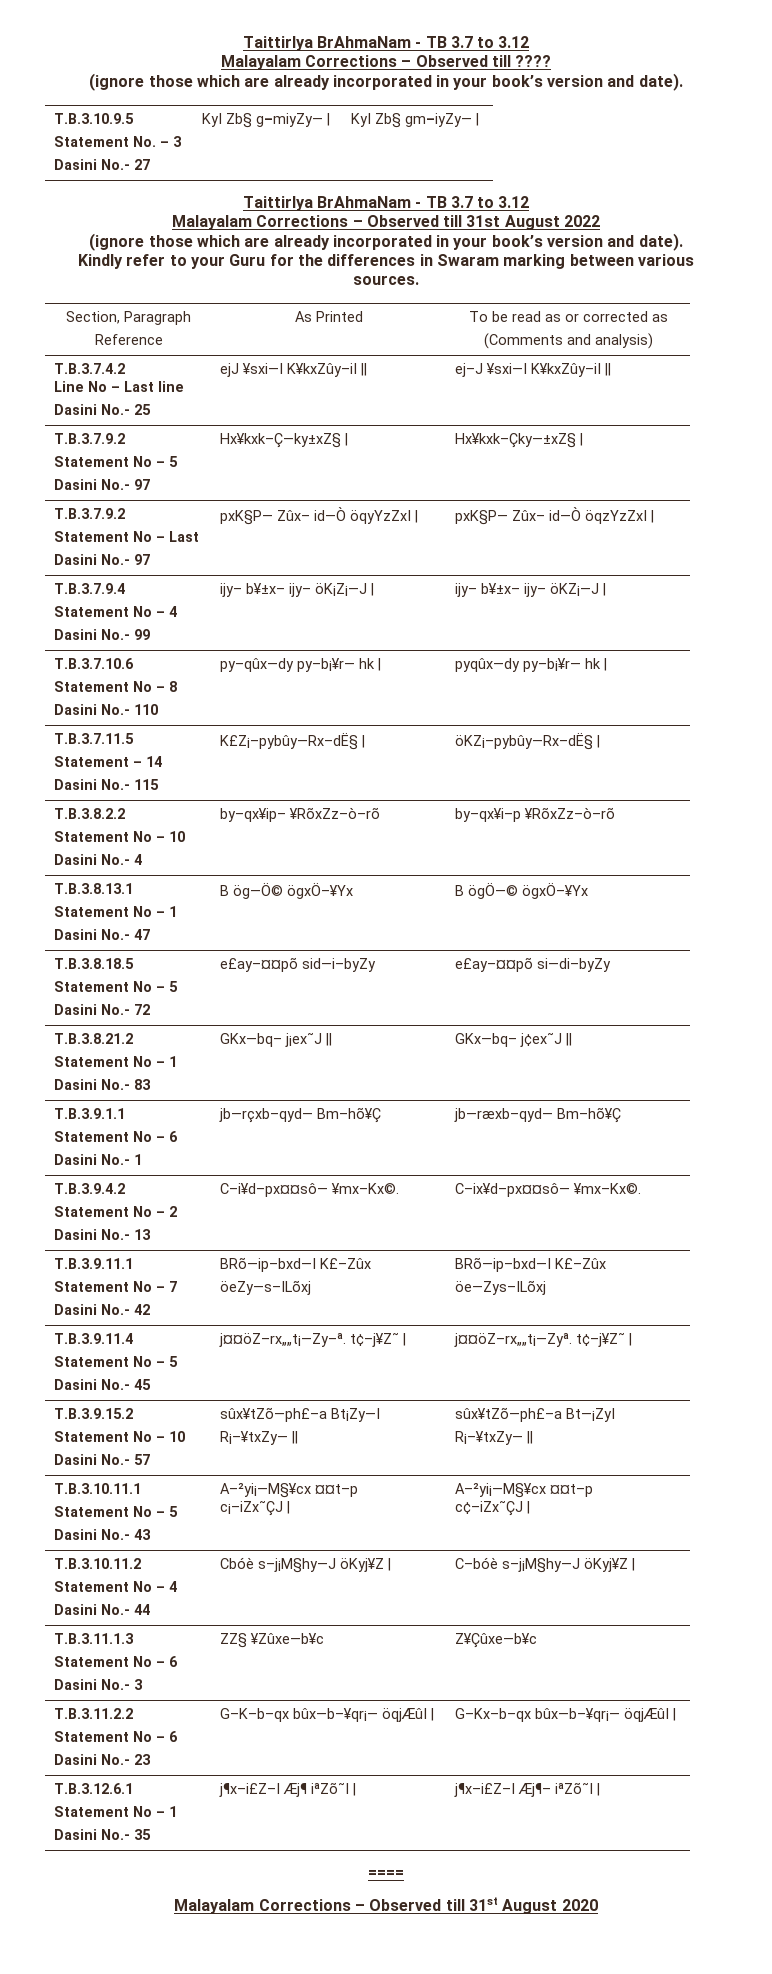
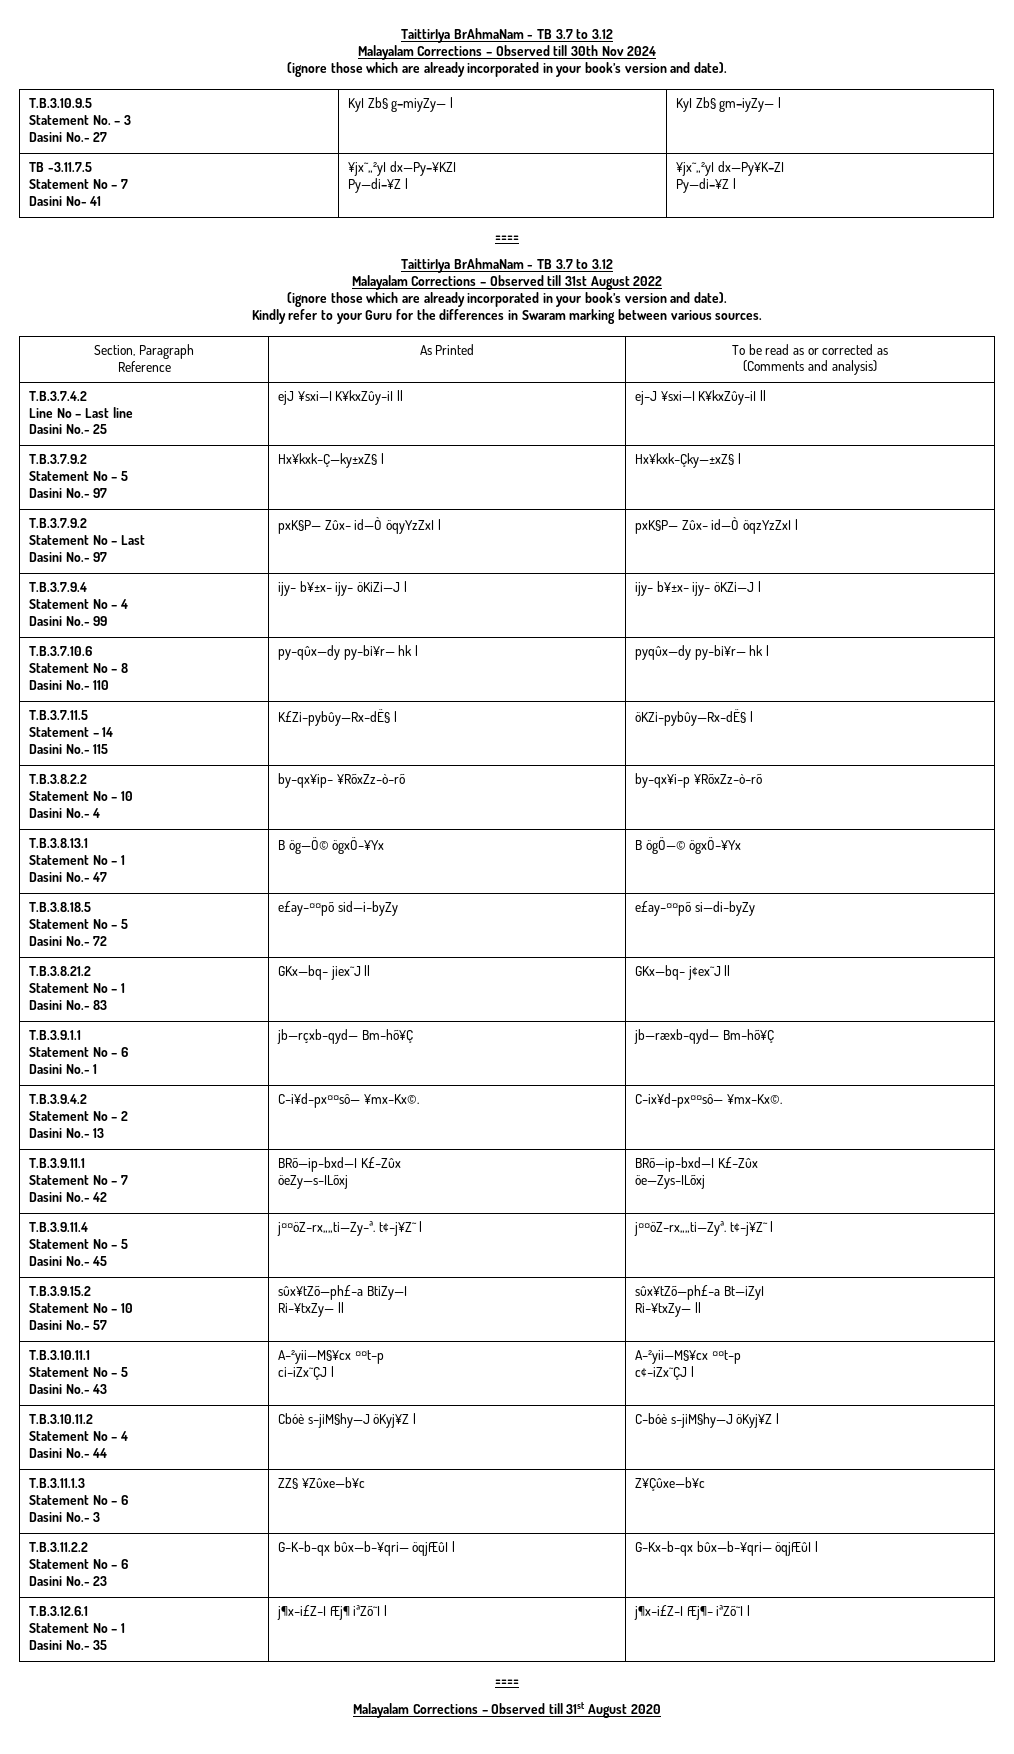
- Malayalam Corrections – Observed till ????
+ Malayalam Corrections – Observed till 30th Nov 2024
+ TB -3.11.7.5
+ Statement No – 7
+ Dasini No- 41 | ¥jx˜„²yI dx—Py–¥KZI
+ Py—d¡–¥Z | | ¥jx˜„²yI dx—Py¥K–ZI
+ Py—d¡–¥Z |
+ ====

